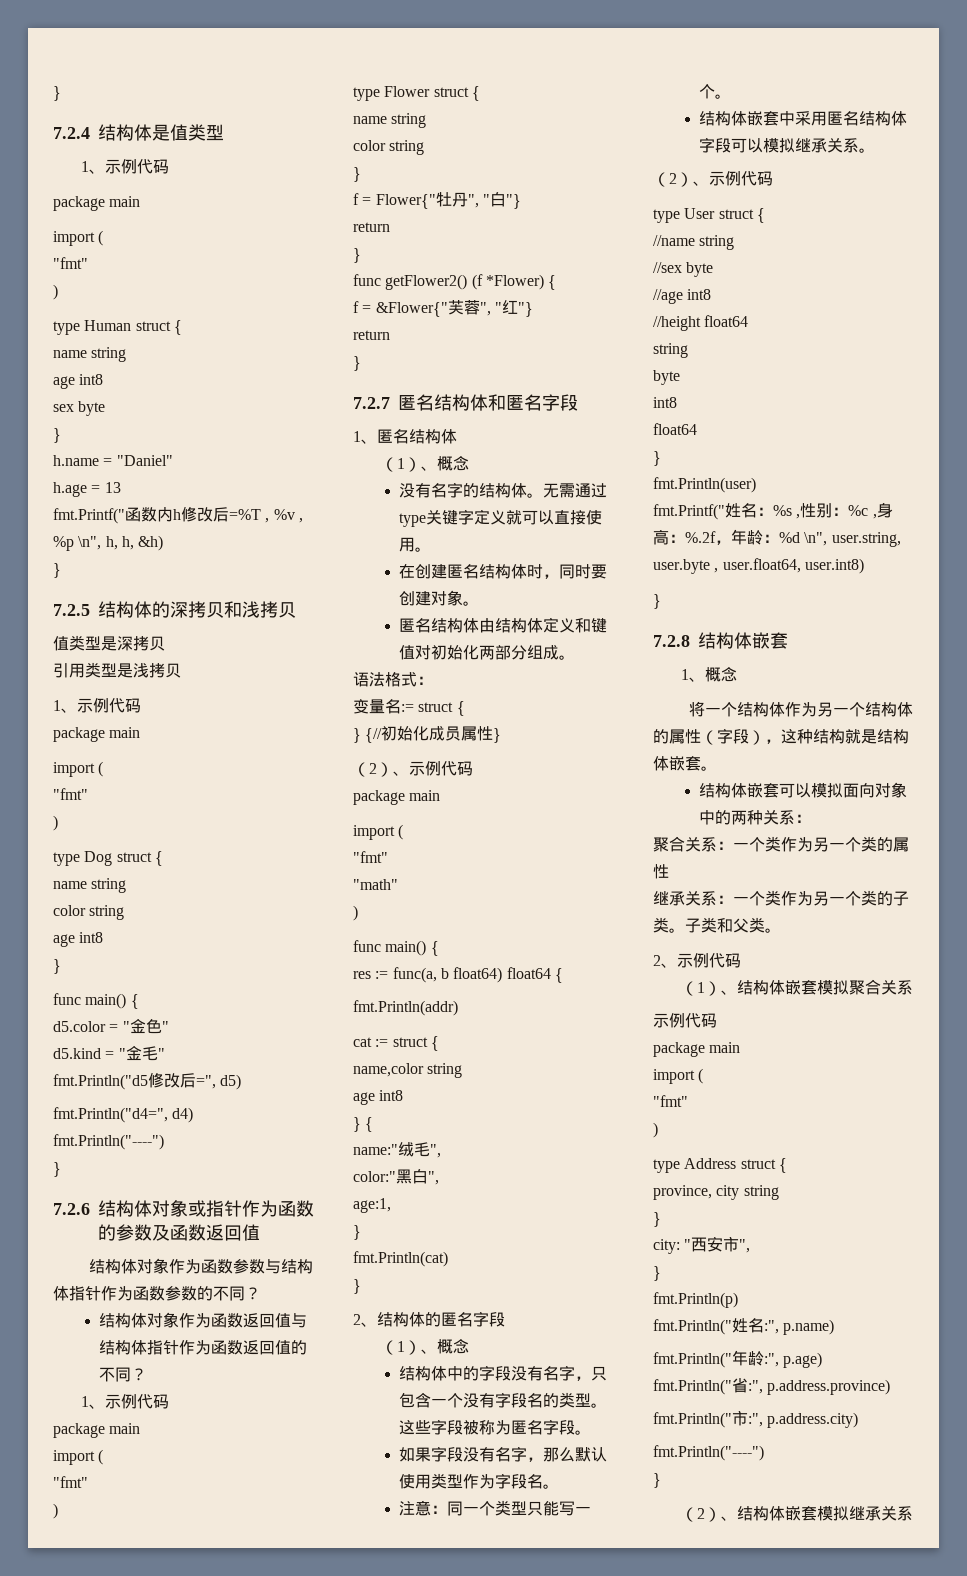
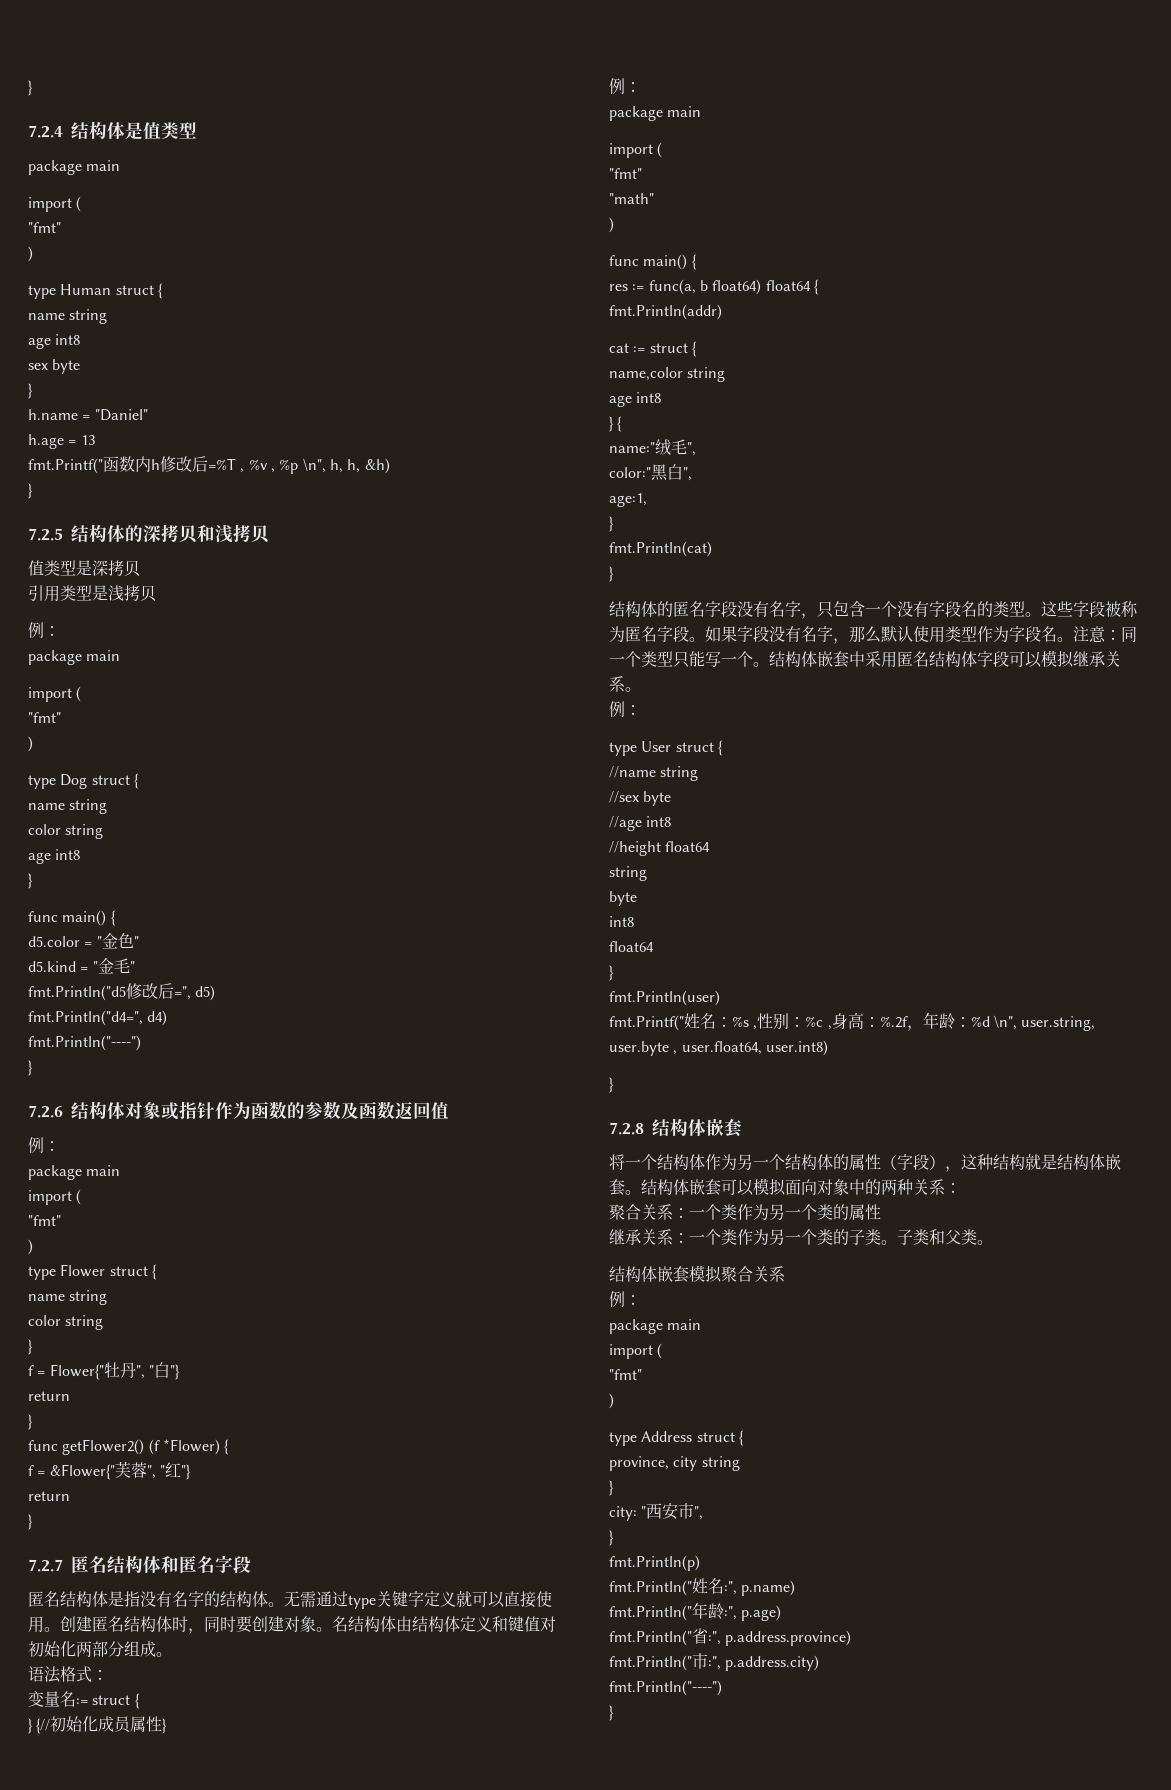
  7.2.4结构体是值类型
- 1、示例代码
  引用类型是浅拷贝
- 1、示例代码
+ 例：
  7.2.6结构体对象或指针作为函数的参数及函数返回值
- 结构体对象作为函数参数与结构体指针作为函数参数的不同？
- 结构体对象作为函数返回值与结构体指针作为函数返回值的不同？
- 1、示例代码
+ 例：
- 1、匿名结构体
- （1）、概念
- 没有名字的结构体。
+ 匿名结构体是指没有名字的结构体。
- 无需通过type关键字定义就可以直接使用。
- 在创建匿名结构体时，同时要创建对象。
- 匿名结构体由结构体定义和键值对初始化两部分组成。
+ 无需通过type关键字定义就可以直接使用。创建匿名结构体时，同时要创建对象。名结构体由结构体定义和键值对初始化两部分组成。
  } {//初始化成员属性}
- （2）、示例代码
+ 例：
- 2、结构体的匿名字段
- （1）、概念
- 结构体中的字段没有名字，只包含一个没有字段名的类型。
+ 结构体的匿名字段没有名字，只包含一个没有字段名的类型。
- 这些字段被称为匿名字段。
- 如果字段没有名字，那么默认使用类型作为字段名。
- 注意：同一个类型只能写一个。
- 结构体嵌套中采用匿名结构体字段可以模拟继承关系。
- （2）、示例代码
+ 这些字段被称为匿名字段。如果字段没有名字，那么默认使用类型作为字段名。注意：同一个类型只能写一个。结构体嵌套中采用匿名结构体字段可以模拟继承关系。
+ 例：
- 1、概念
- 将一个结构体作为另一个结构体的属性（字段），这种结构就是结构体嵌套。
- 结构体嵌套可以模拟面向对象中的两种关系：
+ 将一个结构体作为另一个结构体的属性（字段），这种结构就是结构体嵌套。结构体嵌套可以模拟面向对象中的两种关系：
- 2、示例代码
- （1）、结构体嵌套模拟聚合关系
- 示例代码
+ 结构体嵌套模拟聚合关系
+ 例：
- （2）、结构体嵌套模拟继承关系

